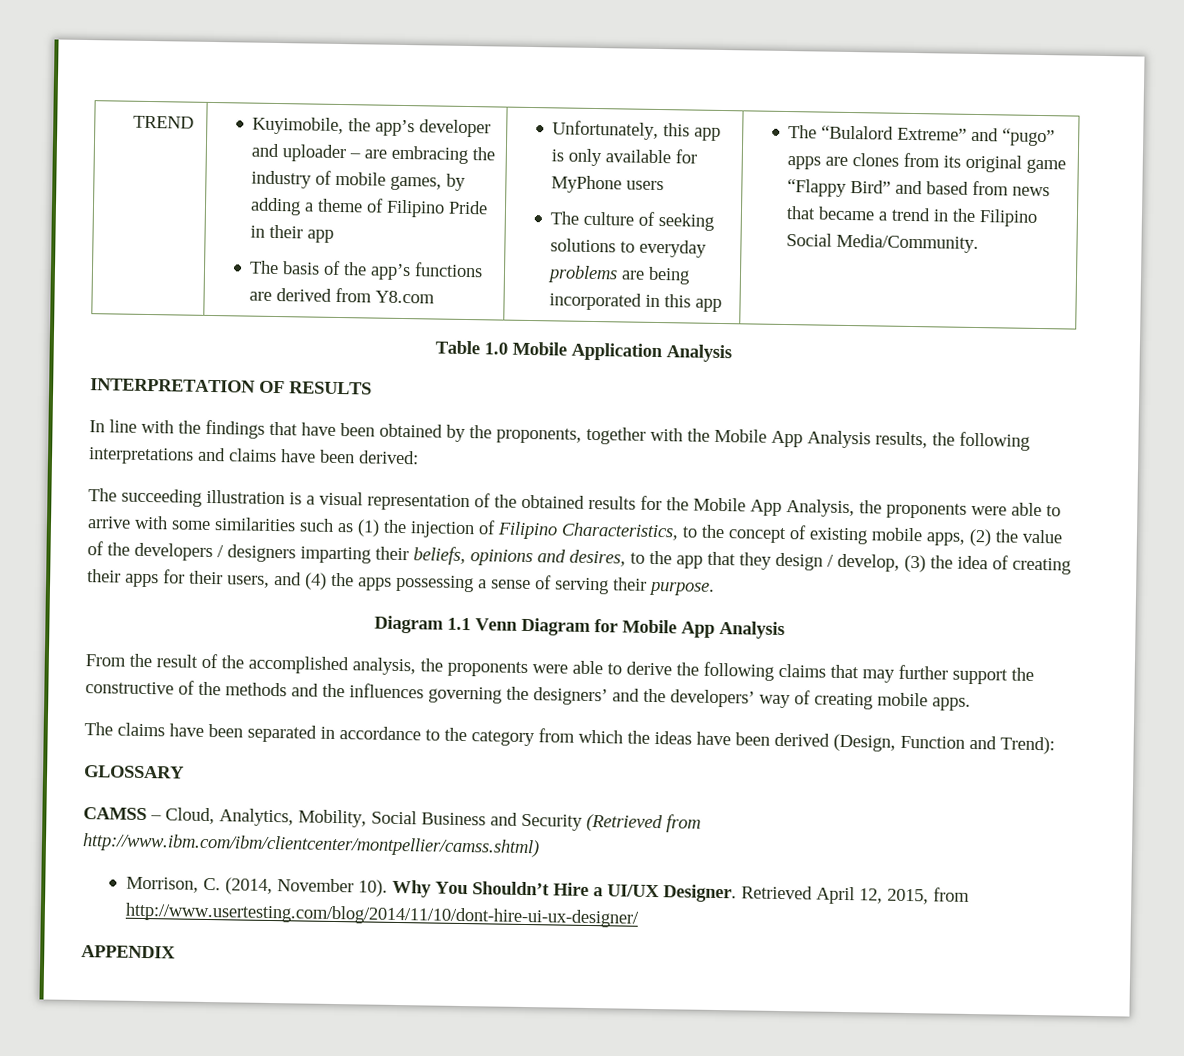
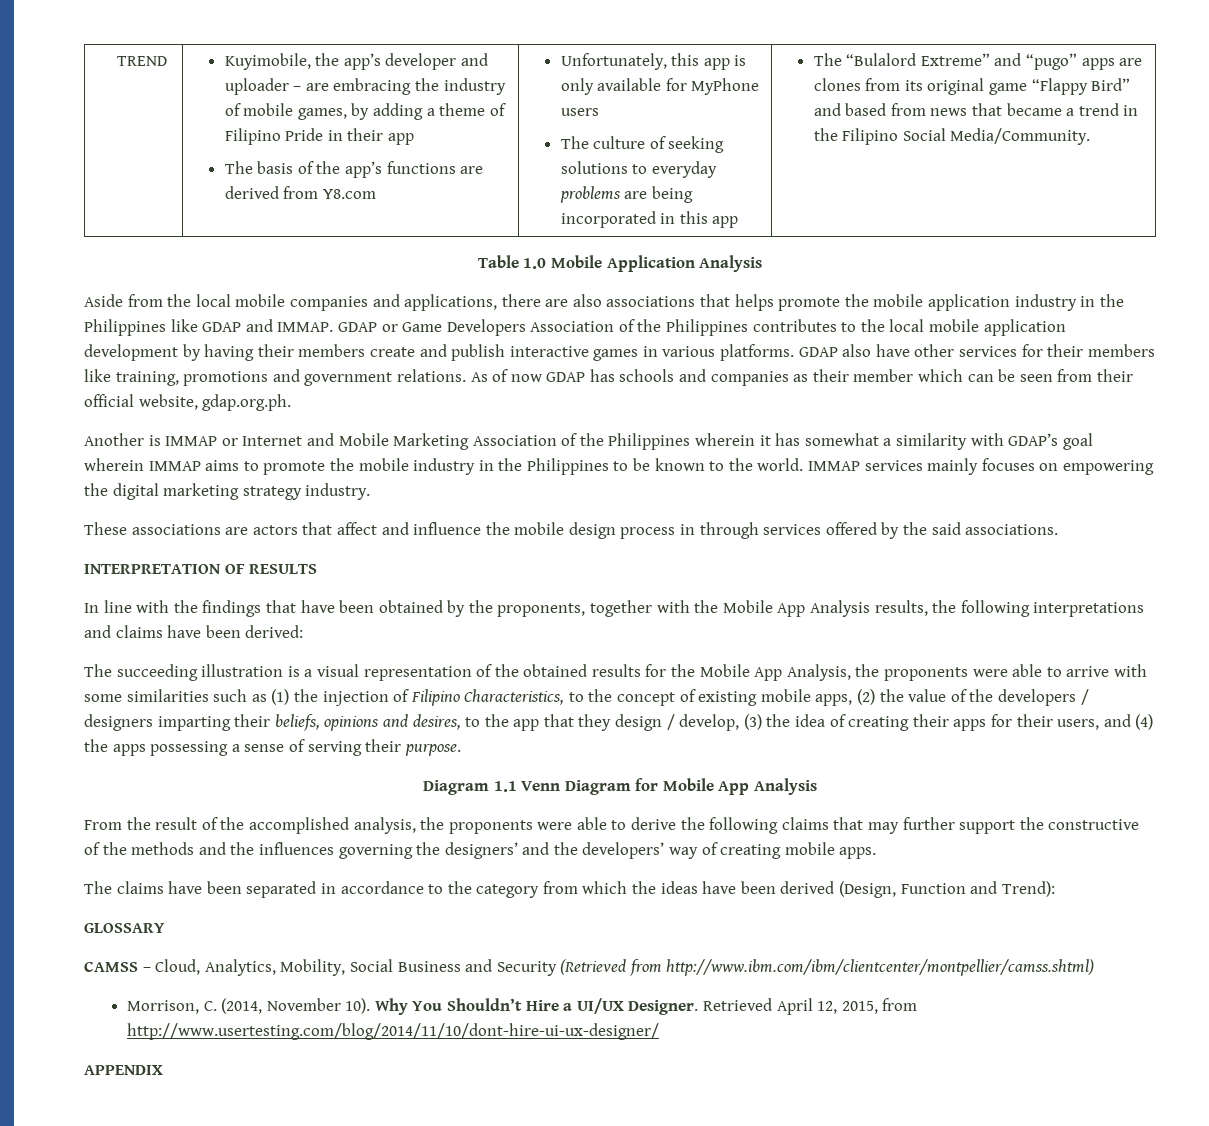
+ Aside from the local mobile companies and applications, there are also associations that helps promote the mobile application industry in the Philippines like GDAP and IMMAP. GDAP or Game Developers Association of the Philippines contributes to the local mobile application development by having their members create and publish interactive games in various platforms. GDAP also have other services for their members like training, promotions and government relations. As of now GDAP has schools and companies as their member which can be seen from their official website, gdap.org.ph.
+ Another is IMMAP or Internet and Mobile Marketing Association of the Philippines wherein it has somewhat a similarity with GDAP’s goal wherein IMMAP aims to promote the mobile industry in the Philippines to be known to the world. IMMAP services mainly focuses on empowering the digital marketing strategy industry.
+ These associations are actors that affect and influence the mobile design process in through services offered by the said associations.

